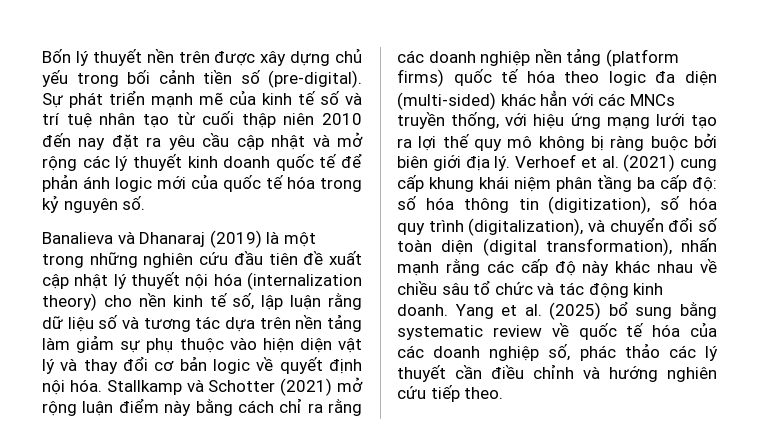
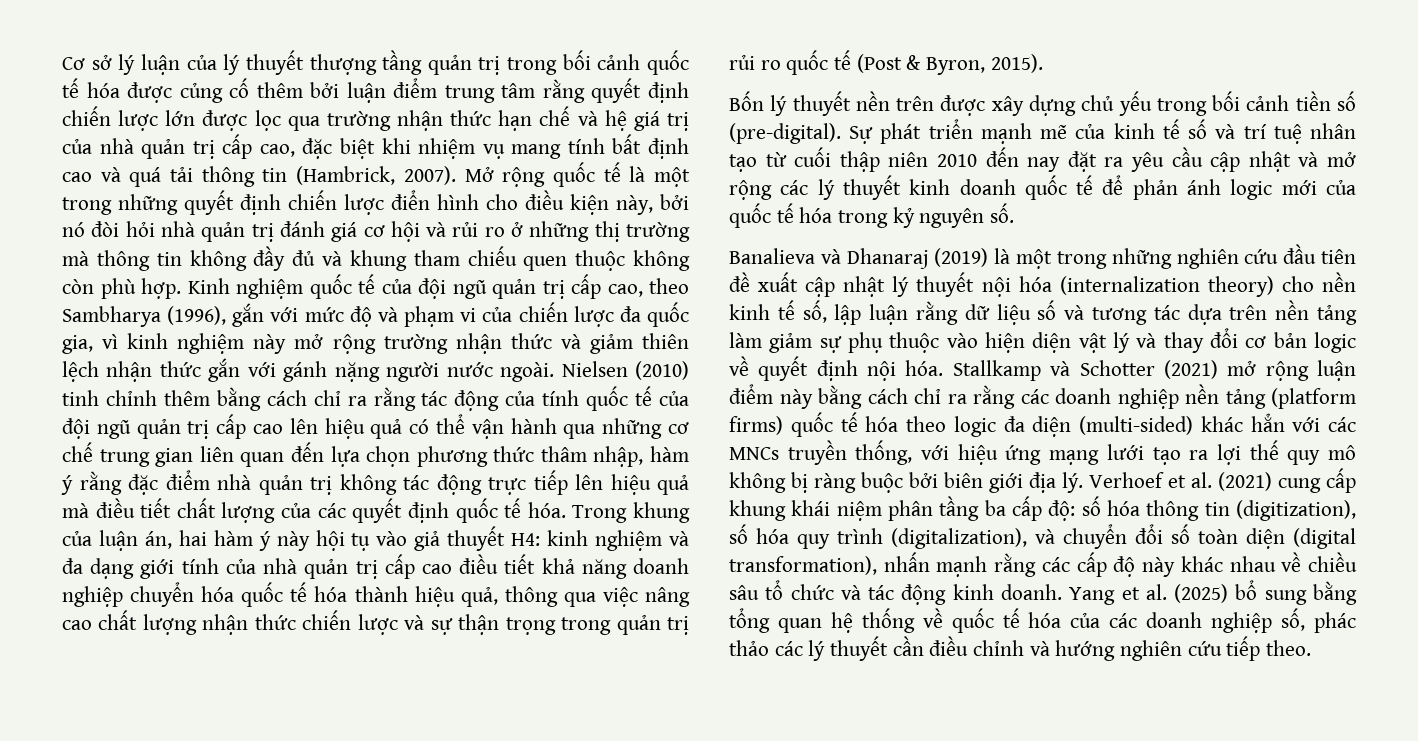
+ Cơ sở lý luận của lý thuyết thượng tầng quản trị trong bối cảnh quốc tế hóa được củng cố thêm bởi luận điểm trung tâm rằng quyết định chiến lược lớn được lọc qua trường nhận thức hạn chế và hệ giá trị của nhà quản trị cấp cao, đặc biệt khi nhiệm vụ mang tính bất định cao và quá tải thông tin (Hambrick, 2007). Mở rộng quốc tế là một trong những quyết định chiến lược điển hình cho điều kiện này, bởi nó đòi hỏi nhà quản trị đánh giá cơ hội và rủi ro ở những thị trường mà thông tin không đầy đủ và khung tham chiếu quen thuộc không còn phù hợp. Kinh nghiệm quốc tế của đội ngũ quản trị cấp cao, theo Sambharya (1996), gắn với mức độ và phạm vi của chiến lược đa quốc gia, vì kinh nghiệm này mở rộng trường nhận thức và giảm thiên lệch nhận thức gắn với gánh nặng người nước ngoài. Nielsen (2010) tinh chỉnh thêm bằng cách chỉ ra rằng tác động của tính quốc tế của đội ngũ quản trị cấp cao lên hiệu quả có thể vận hành qua những cơ chế trung gian liên quan đến lựa chọn phương thức thâm nhập, hàm ý rằng đặc điểm nhà quản trị không tác động trực tiếp lên hiệu quả mà điều tiết chất lượng của các quyết định quốc tế hóa. Trong khung của luận án, hai hàm ý này hội tụ vào giả thuyết H4: kinh nghiệm và đa dạng giới tính của nhà quản trị cấp cao điều tiết khả năng doanh nghiệp chuyển hóa quốc tế hóa thành hiệu quả, thông qua việc nâng cao chất lượng nhận thức chiến lược và sự thận trọng trong quản trị rủi ro quốc tế (Post & Byron, 2015).
- Yang et al. (2025) bổ sung bằng systematic review về quốc tế hóa của các doanh nghiệp số, phác thảo các lý thuyết cần điều chỉnh và hướng nghiên cứu tiếp theo.
+ Yang et al. (2025) bổ sung bằng tổng quan hệ thống về quốc tế hóa của các doanh nghiệp số, phác thảo các lý thuyết cần điều chỉnh và hướng nghiên cứu tiếp theo.

